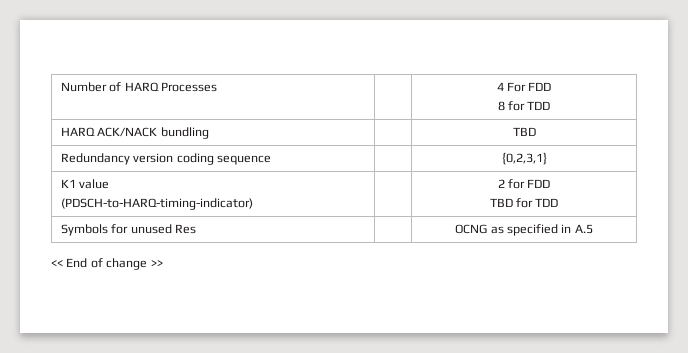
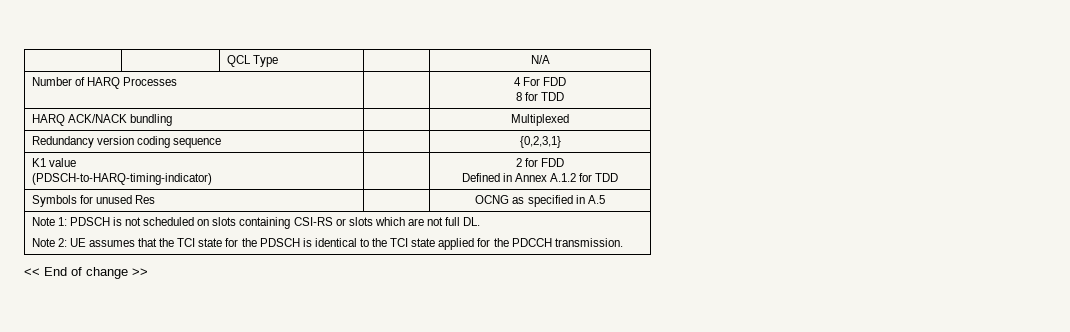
+ | | QCL Type | | N/A
- HARQ ACK/NACK bundling | | TBD
+ HARQ ACK/NACK bundling | | Multiplexed
  K1 value
  (PDSCH-to-HARQ-timing-indicator) | | 2 for FDD
- TBD for TDD
+ Defined in Annex A.1.2 for TDD
+ Note 1: PDSCH is not scheduled on slots containing CSI-RS or slots which are not full DL.
+ Note 2: UE assumes that the TCI state for the PDSCH is identical to the TCI state applied for the PDCCH transmission.

